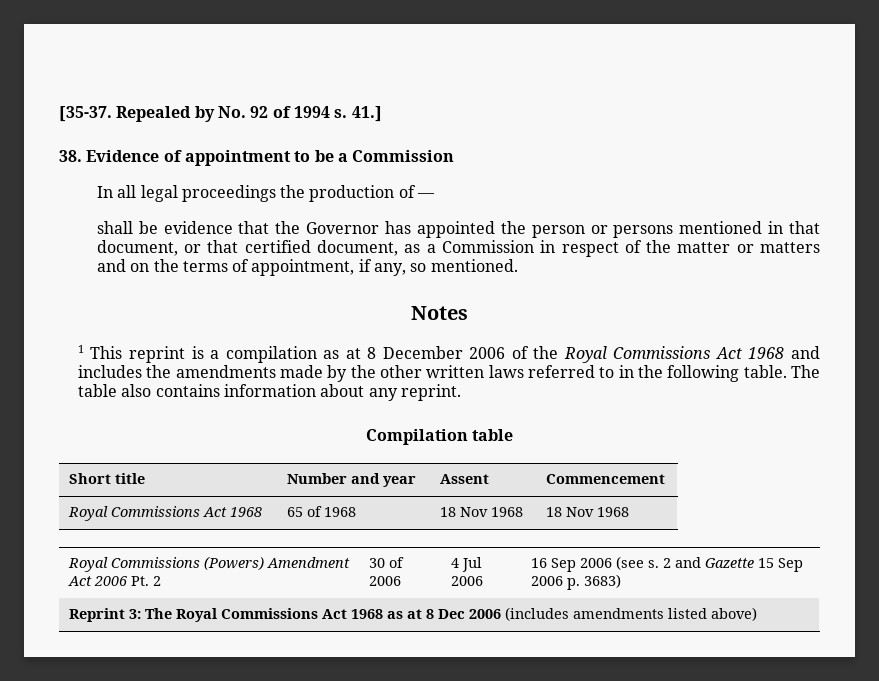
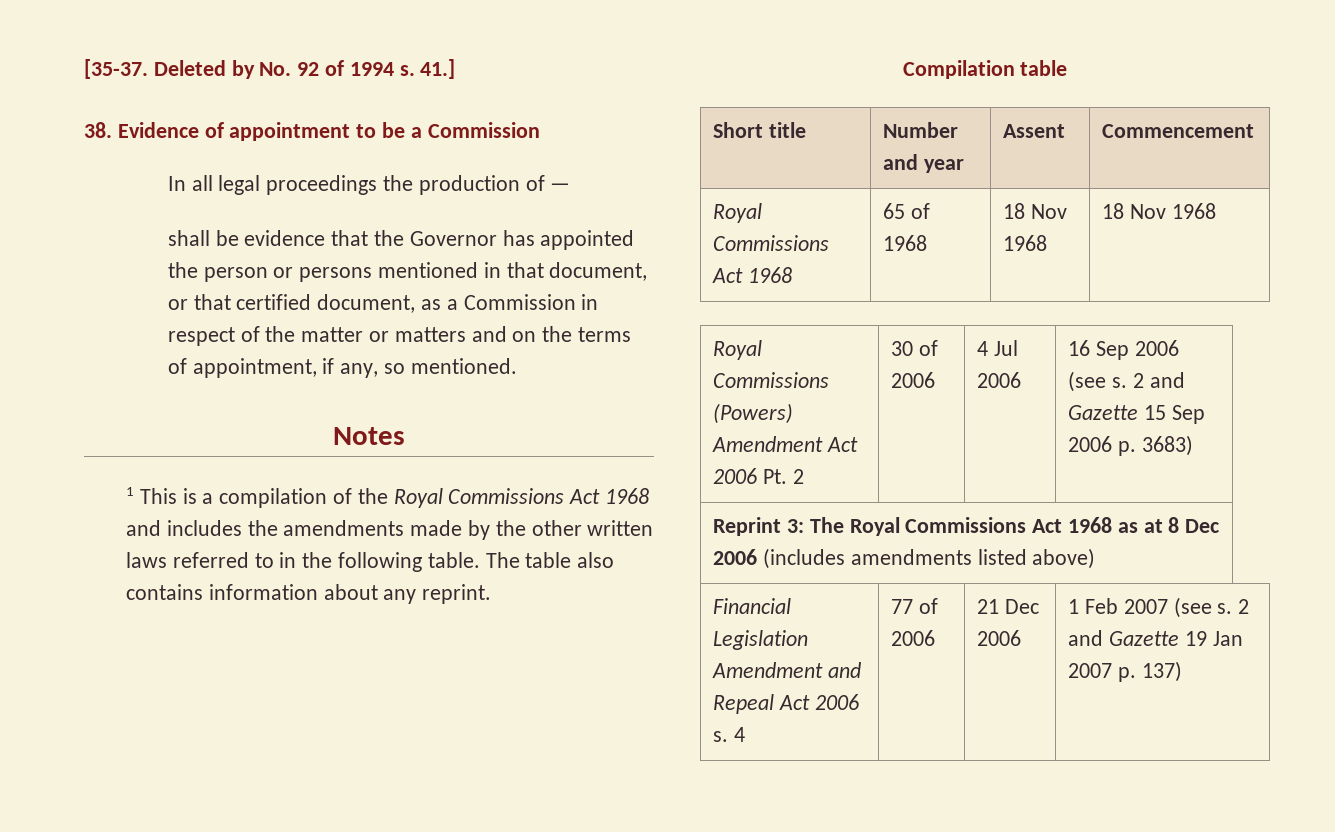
- Repealed by No. 92 of 1994 s.
+ Deleted by No. 92 of 1994 s.
- 1 This reprint is a compilation as at 8 December 2006 of the Royal Commissions Act 1968 and includes the amendments made by the other written laws referred to in the following table.
+ 1 This is a compilation of the Royal Commissions Act 1968 and includes the amendments made by the other written laws referred to in the following table.
+ Financial Legislation Amendment and Repeal Act 2006 s. 4 | 77 of 2006 | 21 Dec 2006 | 1 Feb 2007 (see s. 2 and Gazette 19 Jan 2007 p. 137)

